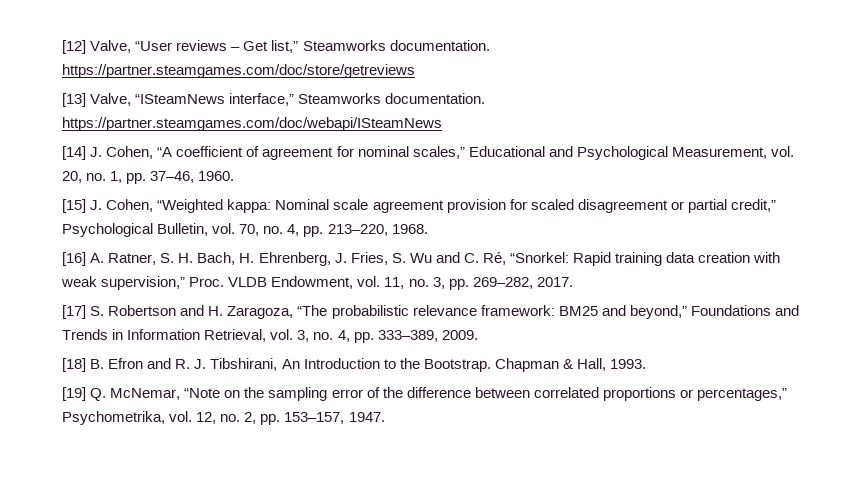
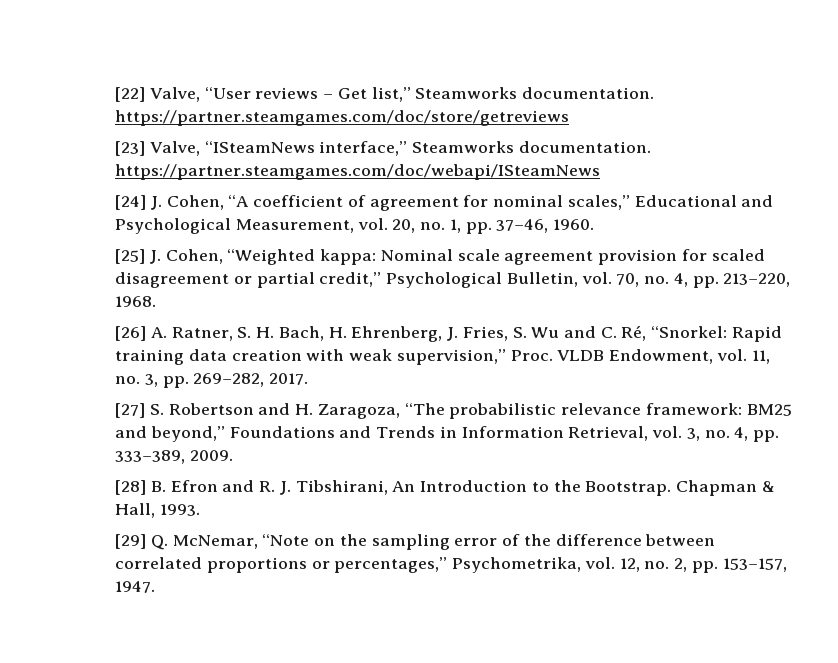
- [12] Valve, “User reviews – Get list,” Steamworks documentation. https://partner.steamgames.com/doc/store/getreviews
+ [22] Valve, “User reviews – Get list,” Steamworks documentation. https://partner.steamgames.com/doc/store/getreviews
- [13] Valve, “ISteamNews interface,” Steamworks documentation. https://partner.steamgames.com/doc/webapi/ISteamNews
+ [23] Valve, “ISteamNews interface,” Steamworks documentation. https://partner.steamgames.com/doc/webapi/ISteamNews
- [14] J. Cohen, “A coefficient of agreement for nominal scales,” Educational and Psychological Measurement, vol. 20, no. 1, pp. 37–46, 1960.
+ [24] J. Cohen, “A coefficient of agreement for nominal scales,” Educational and Psychological Measurement, vol. 20, no. 1, pp. 37–46, 1960.
- [15] J. Cohen, “Weighted kappa: Nominal scale agreement provision for scaled disagreement or partial credit,” Psychological Bulletin, vol. 70, no. 4, pp. 213–220, 1968.
+ [25] J. Cohen, “Weighted kappa: Nominal scale agreement provision for scaled disagreement or partial credit,” Psychological Bulletin, vol. 70, no. 4, pp. 213–220, 1968.
- [16] A. Ratner, S. H. Bach, H. Ehrenberg, J. Fries, S. Wu and C. Ré, “Snorkel: Rapid training data creation with weak supervision,” Proc.
+ [26] A. Ratner, S. H. Bach, H. Ehrenberg, J. Fries, S. Wu and C. Ré, “Snorkel: Rapid training data creation with weak supervision,” Proc.
- [17] S. Robertson and H. Zaragoza, “The probabilistic relevance framework: BM25 and beyond,” Foundations and Trends in Information Retrieval, vol. 3, no. 4, pp. 333–389, 2009.
+ [27] S. Robertson and H. Zaragoza, “The probabilistic relevance framework: BM25 and beyond,” Foundations and Trends in Information Retrieval, vol. 3, no. 4, pp. 333–389, 2009.
- [18] B. Efron and R. J. Tibshirani, An Introduction to the Bootstrap.
+ [28] B. Efron and R. J. Tibshirani, An Introduction to the Bootstrap.
- [19] Q. McNemar, “Note on the sampling error of the difference between correlated proportions or percentages,” Psychometrika, vol. 12, no. 2, pp. 153–157, 1947.
+ [29] Q. McNemar, “Note on the sampling error of the difference between correlated proportions or percentages,” Psychometrika, vol. 12, no. 2, pp. 153–157, 1947.

